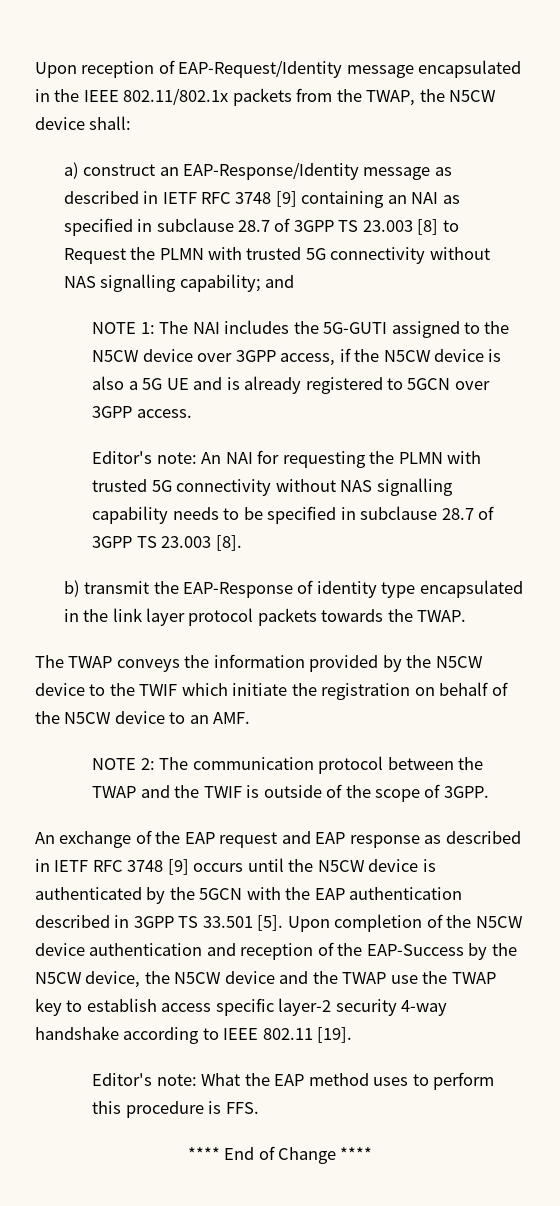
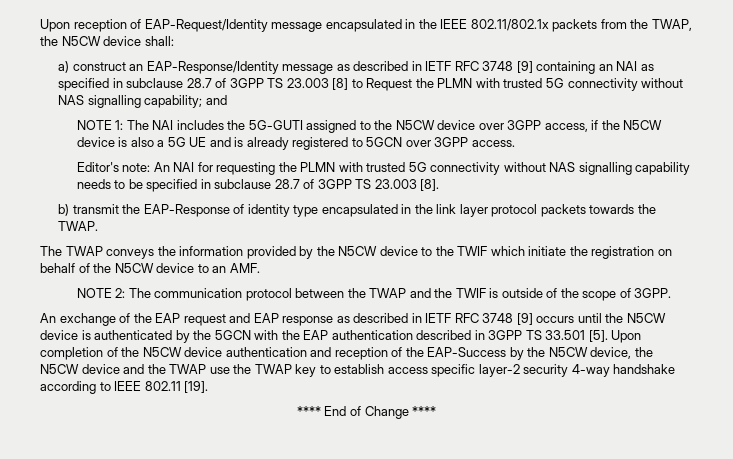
- Editor's note: What the EAP method uses to perform this procedure is FFS.

